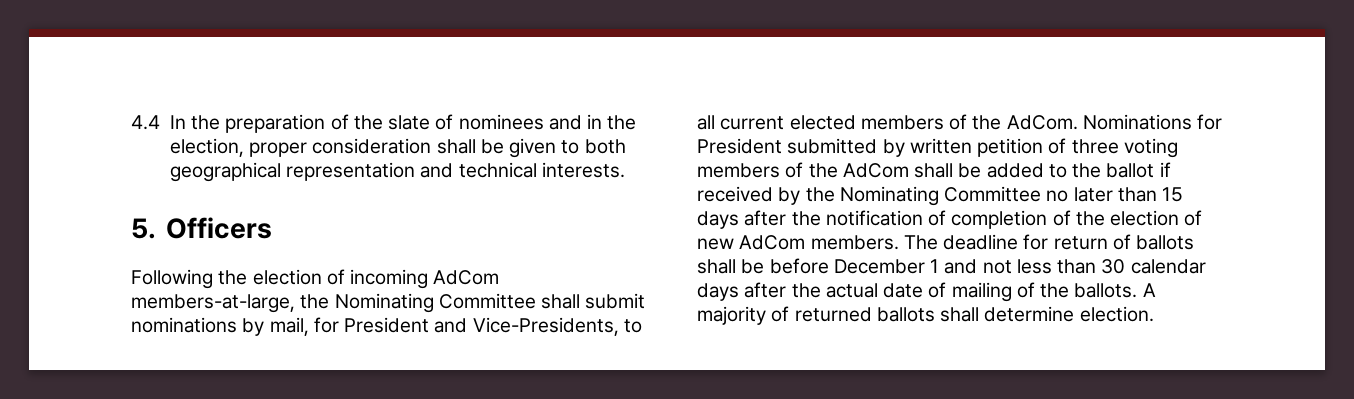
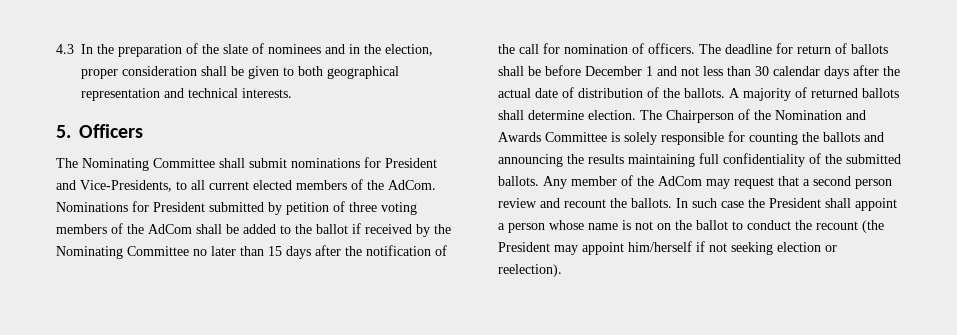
- 4.4 In the preparation of the slate of nominees and in the election, proper consideration shall be given to both geographical representation and technical interests.
+ 4.3 In the preparation of the slate of nominees and in the election, proper consideration shall be given to both geographical representation and technical interests.
- Following the election of incoming AdCom members-at-large, the Nominating Committee shall submit nominations by mail, for President and Vice-Presidents, to all current elected members of the AdCom.
+ The Nominating Committee shall submit nominations for President and Vice-Presidents, to all current elected members of the AdCom.
- Nominations for President submitted by written petition of three voting members of the AdCom shall be added to the ballot if received by the Nominating Committee no later than 15 days after the notification of completion of the election of new AdCom members.
+ Nominations for President submitted by petition of three voting members of the AdCom shall be added to the ballot if received by the Nominating Committee no later than 15 days after the notification of the call for nomination of officers.
- The deadline for return of ballots shall be before December 1 and not less than 30 calendar days after the actual date of mailing of the ballots.
+ The deadline for return of ballots shall be before December 1 and not less than 30 calendar days after the actual date of distribution of the ballots.
+ The Chairperson of the Nomination and Awards Committee is solely responsible for counting the ballots and announcing the results maintaining full confidentiality of the submitted ballots. Any member of the AdCom may request that a second person review and recount the ballots. In such case the President shall appoint a person whose name is not on the ballot to conduct the recount (the President may appoint him/herself if not seeking election or reelection).

